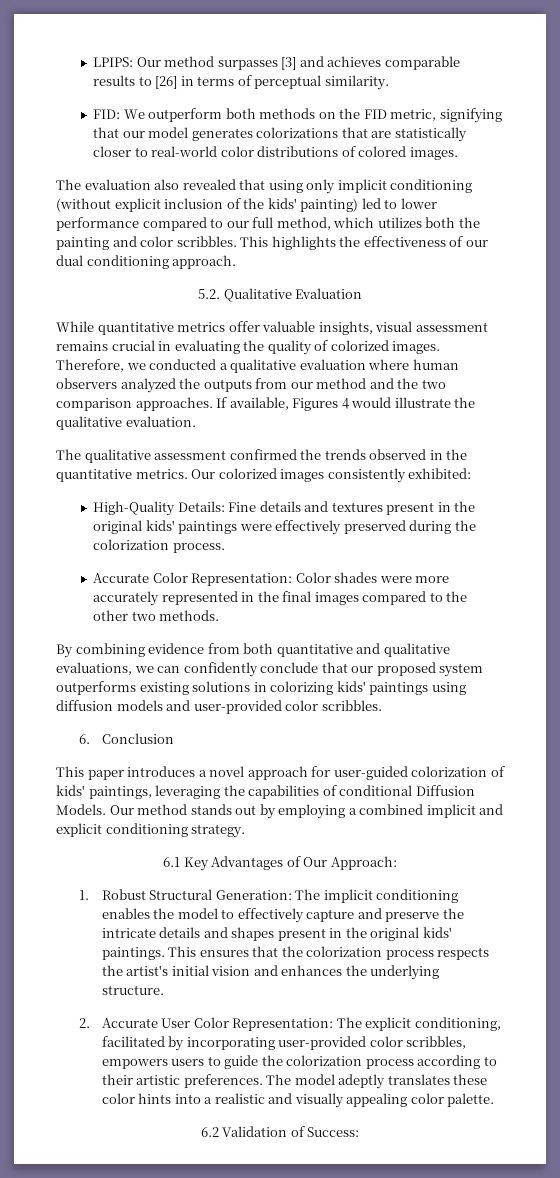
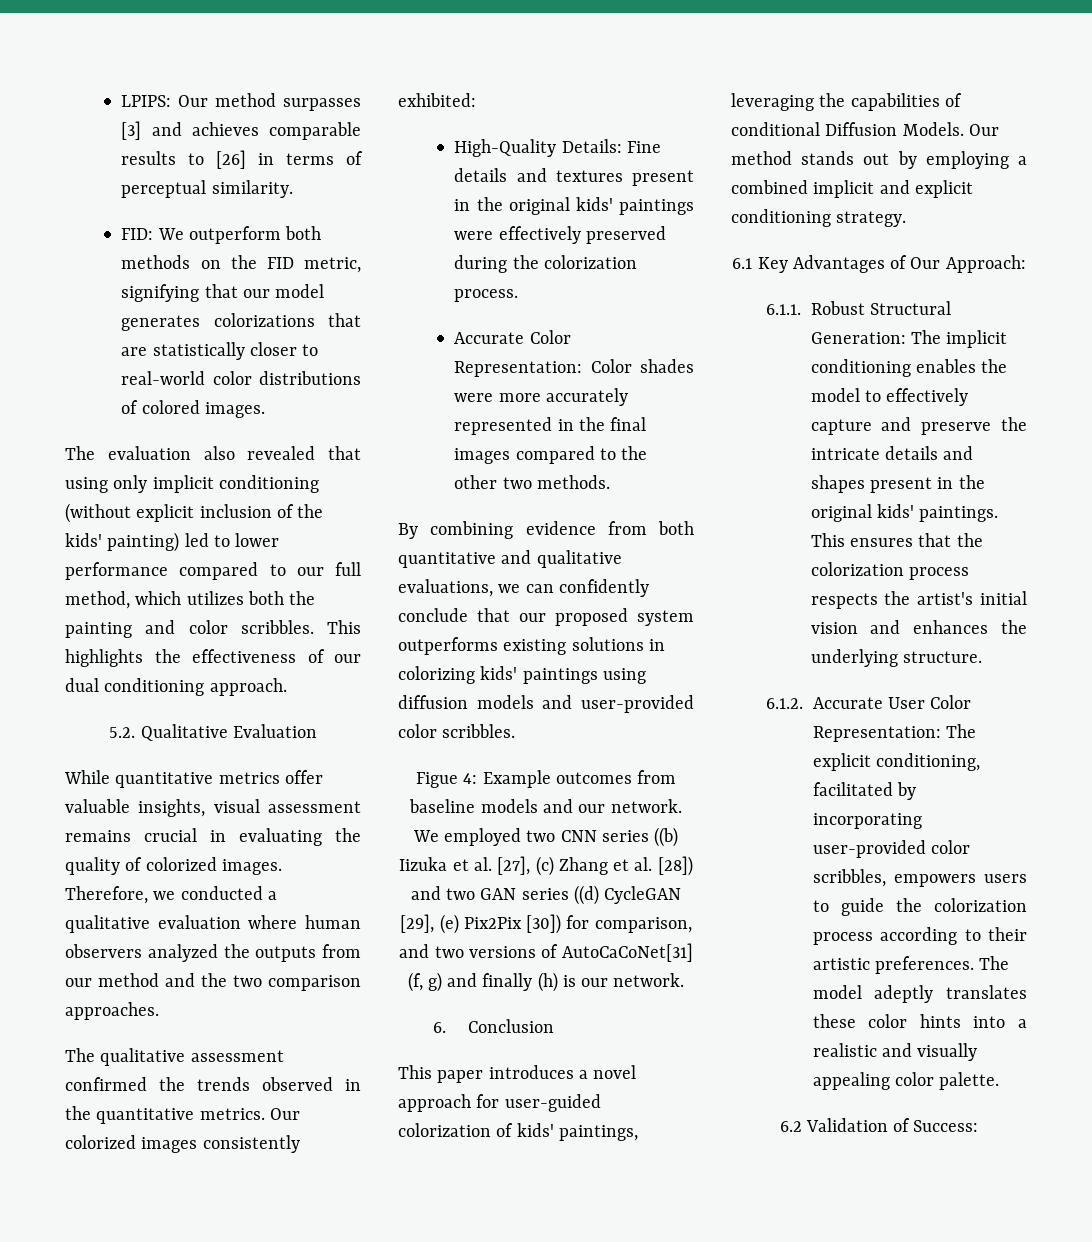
- If available, Figures 4 would illustrate the qualitative evaluation.
+ Figue 4: Example outcomes from baseline models and our network. We employed two CNN series ((b) Iizuka et al. [27], (c) Zhang et al. [28]) and two GAN series ((d) CycleGAN [29], (e) Pix2Pix [30]) for comparison, and two versions of AutoCaCoNet[31] (f, g) and finally (h) is our network.
- 1. Robust Structural Generation: The implicit conditioning enables the model to effectively capture and preserve the intricate details and shapes present in the original kids' paintings.
+ 6.1.1. Robust Structural Generation: The implicit conditioning enables the model to effectively capture and preserve the intricate details and shapes present in the original kids' paintings.
- 2. Accurate User Color Representation: The explicit conditioning, facilitated by incorporating user-provided color scribbles, empowers users to guide the colorization process according to their artistic preferences.
+ 6.1.2. Accurate User Color Representation: The explicit conditioning, facilitated by incorporating user-provided color scribbles, empowers users to guide the colorization process according to their artistic preferences.

